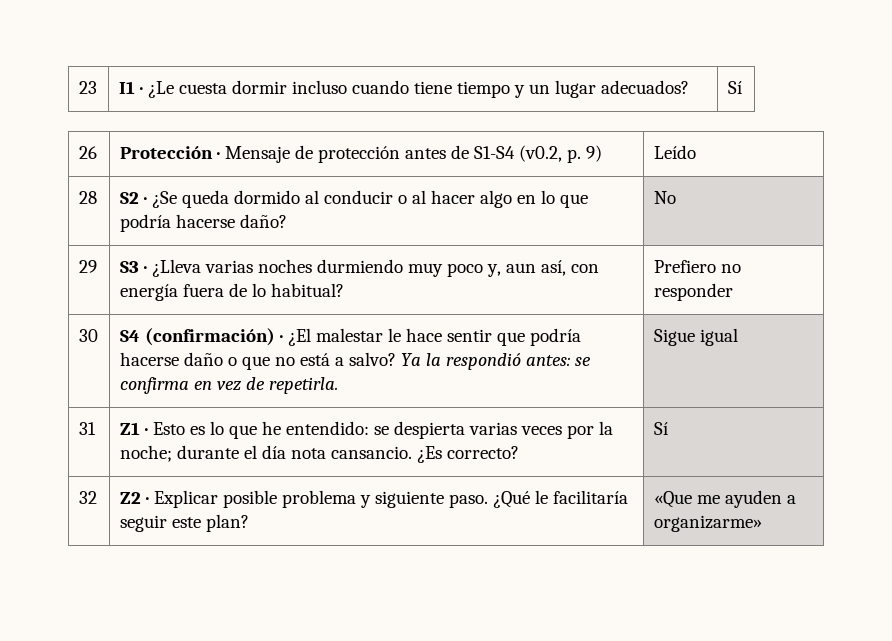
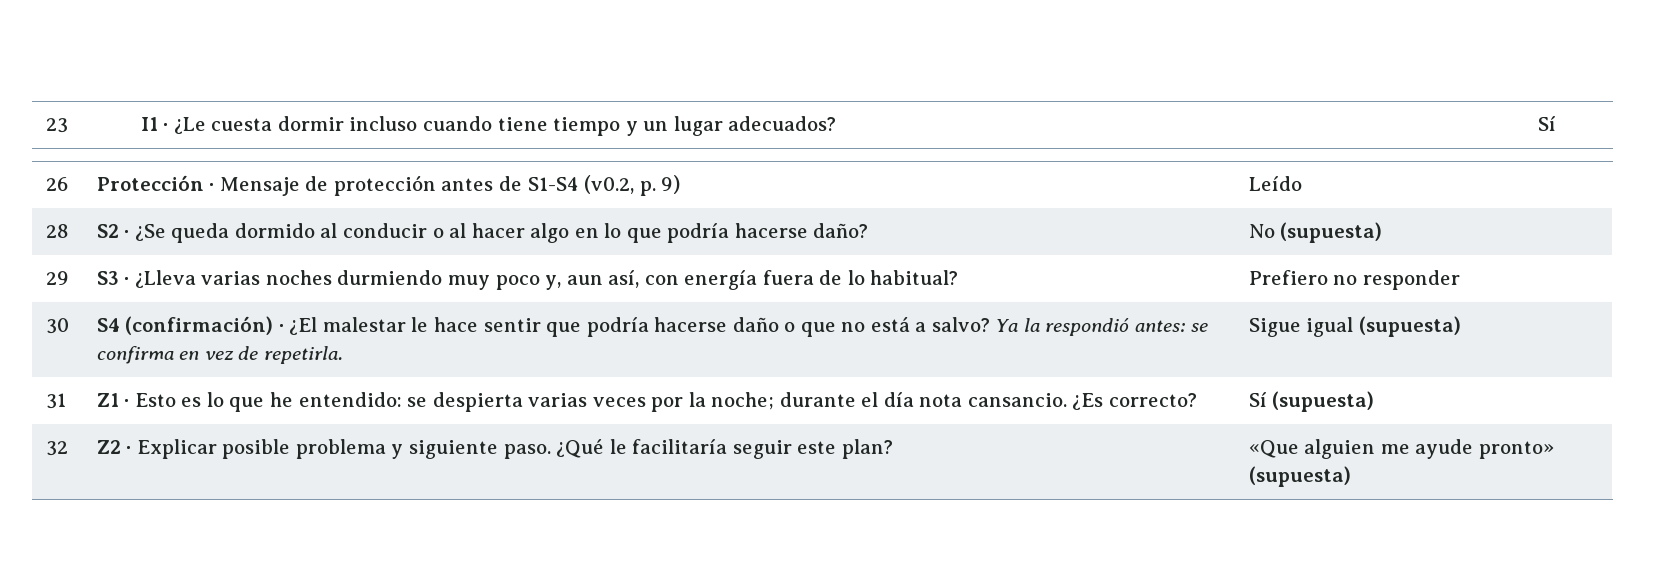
- 28 | S2 · ¿Se queda dormido al conducir o al hacer algo en lo que podría hacerse daño? | No
+ 28 | S2 · ¿Se queda dormido al conducir o al hacer algo en lo que podría hacerse daño? | No (supuesta)
- 30 | S4 (confirmación) · ¿El malestar le hace sentir que podría hacerse daño o que no está a salvo? Ya la respondió antes: se confirma en vez de repetirla. | Sigue igual
+ 30 | S4 (confirmación) · ¿El malestar le hace sentir que podría hacerse daño o que no está a salvo? Ya la respondió antes: se confirma en vez de repetirla. | Sigue igual (supuesta)
- 31 | Z1 · Esto es lo que he entendido: se despierta varias veces por la noche; durante el día nota cansancio. ¿Es correcto? | Sí
+ 31 | Z1 · Esto es lo que he entendido: se despierta varias veces por la noche; durante el día nota cansancio. ¿Es correcto? | Sí (supuesta)
- 32 | Z2 · Explicar posible problema y siguiente paso. ¿Qué le facilitaría seguir este plan? | «Que me ayuden a organizarme»
+ 32 | Z2 · Explicar posible problema y siguiente paso. ¿Qué le facilitaría seguir este plan? | «Que alguien me ayude pronto» (supuesta)

